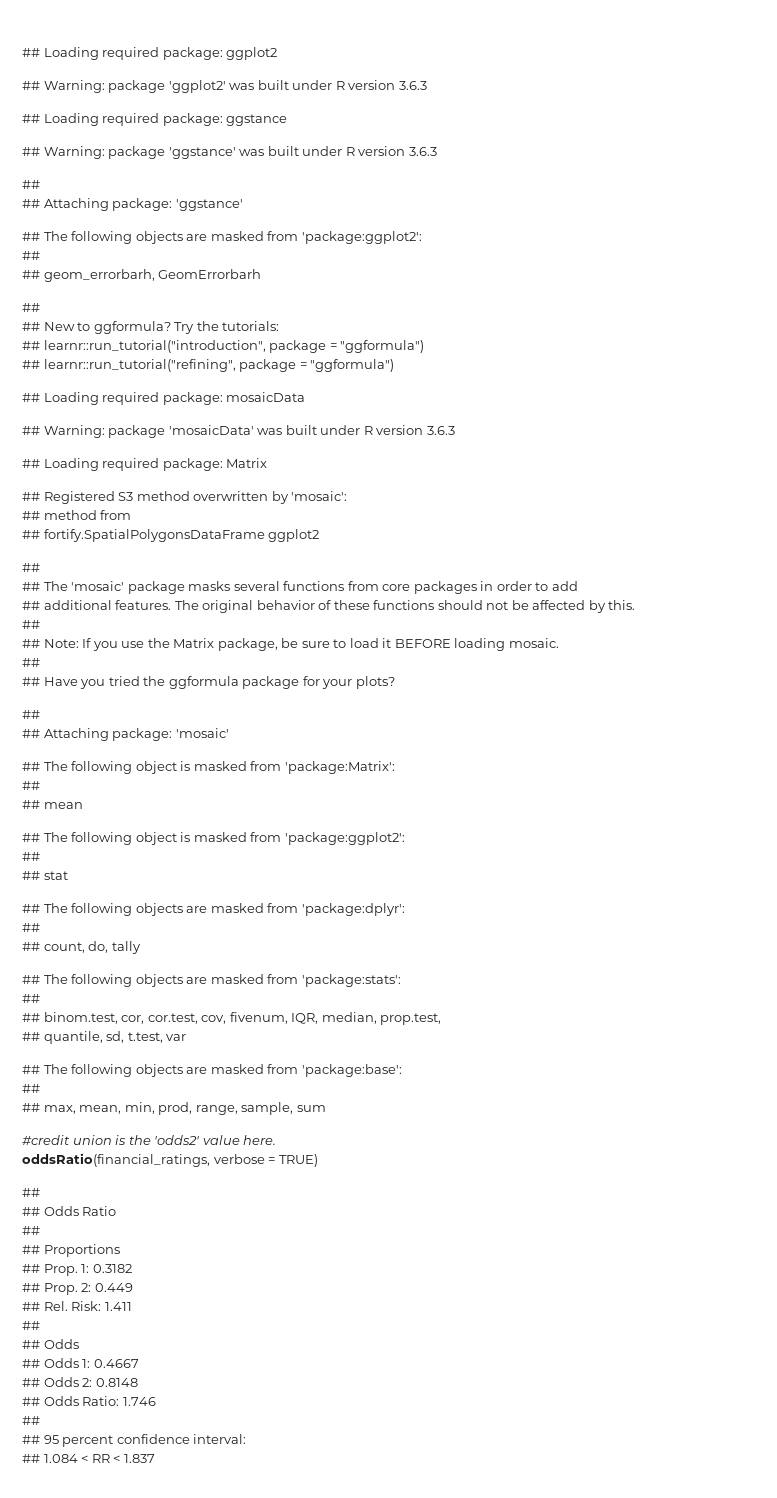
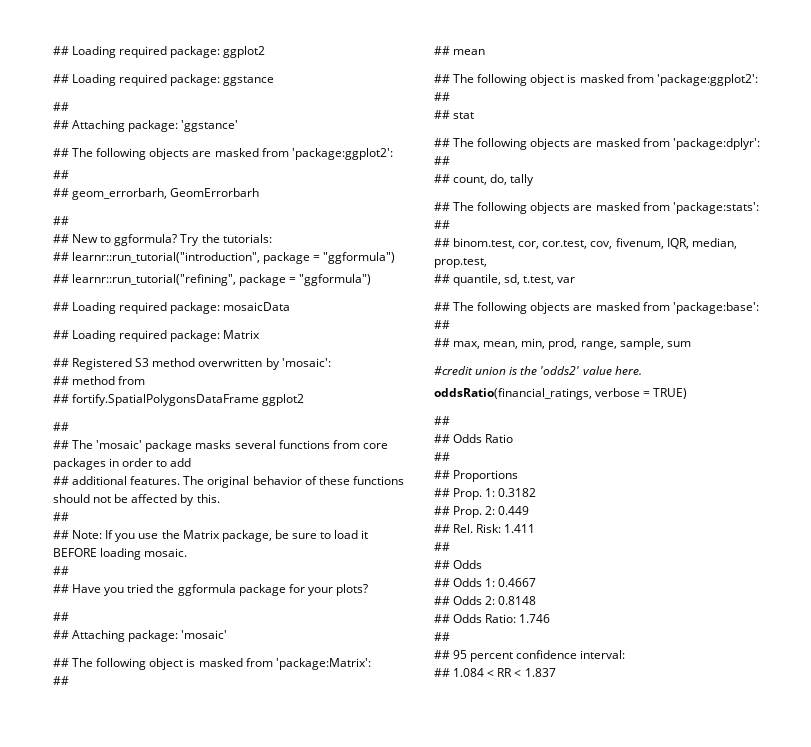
- ## Warning: package 'ggplot2' was built under R version 3.6.3
- ## Warning: package 'ggstance' was built under R version 3.6.3
- ## Warning: package 'mosaicData' was built under R version 3.6.3

